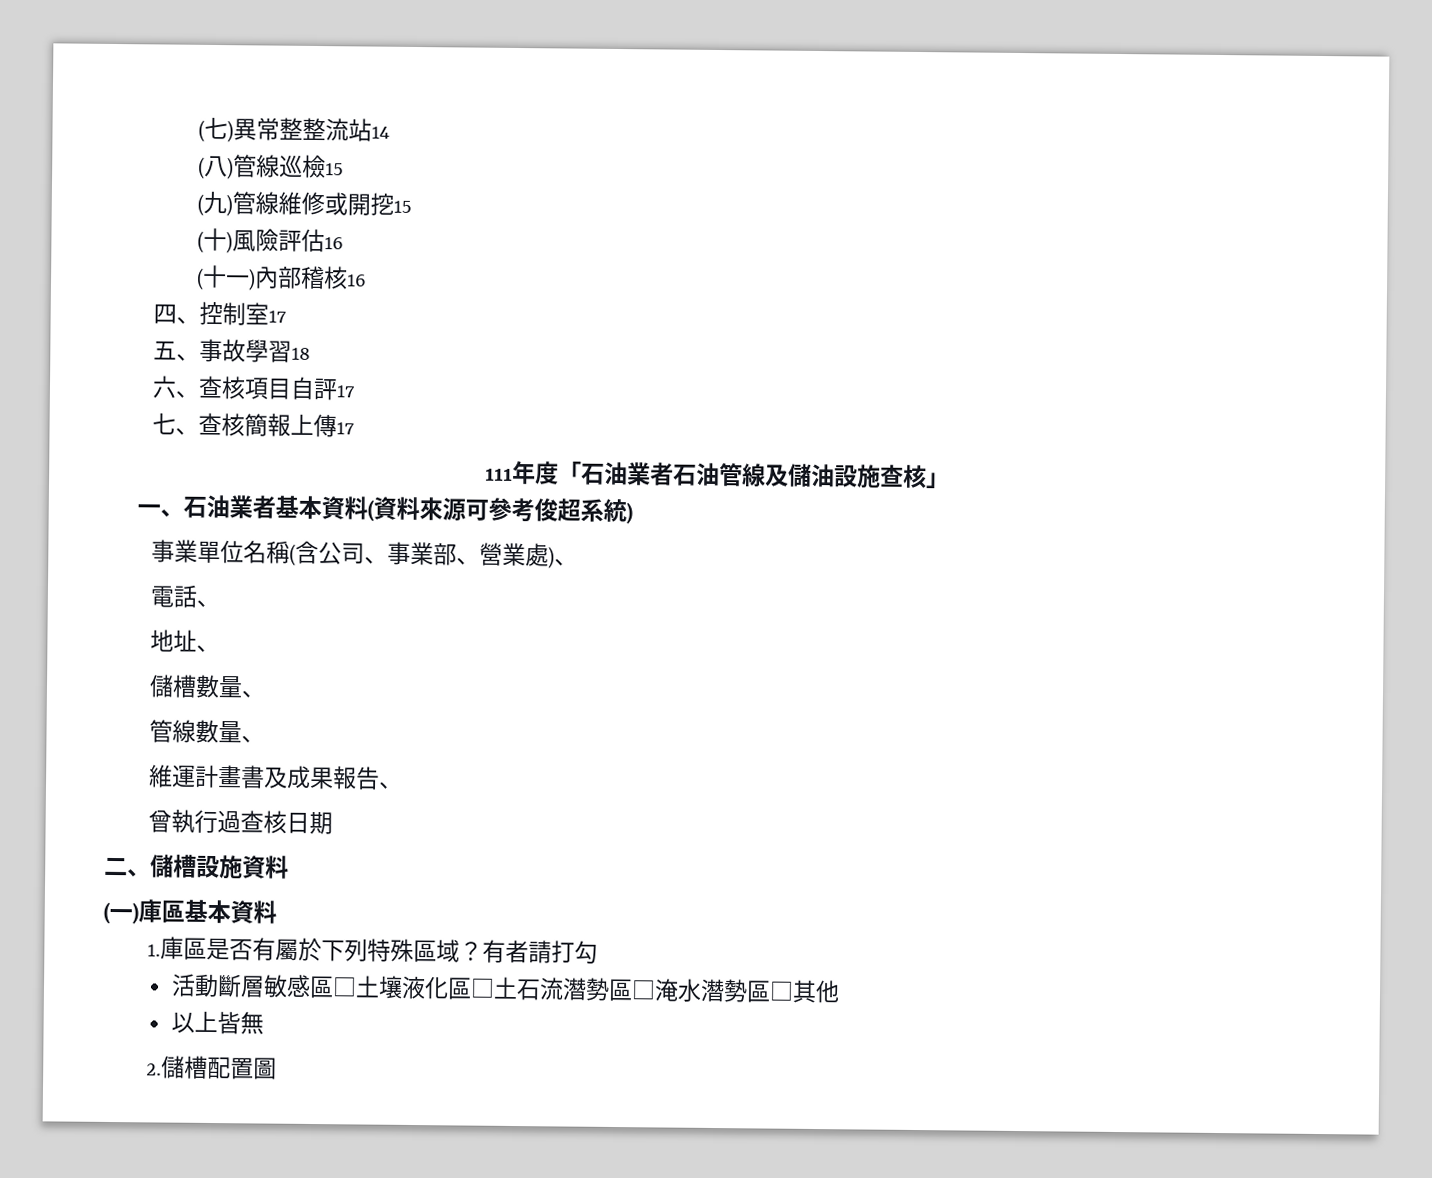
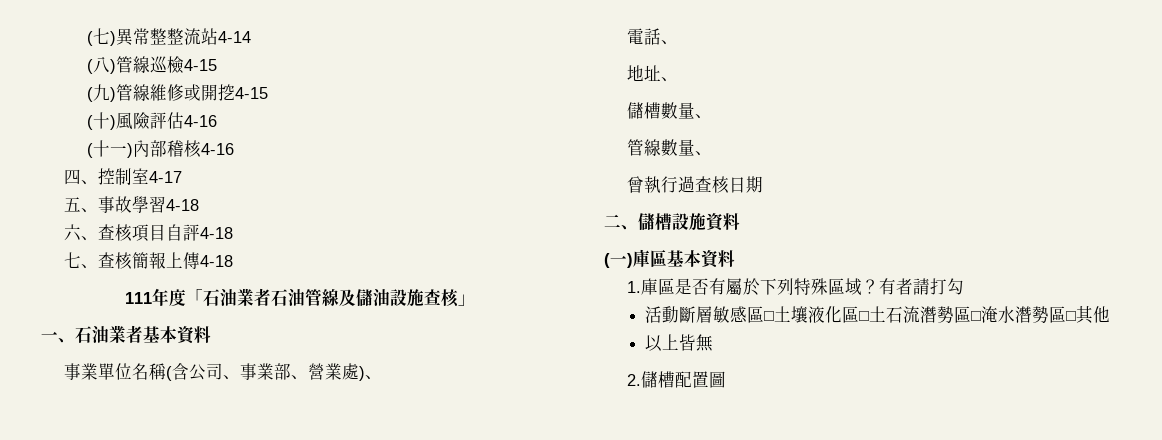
- (七)異常整整流站14
+ (七)異常整整流站4-14
- (八)管線巡檢15
+ (八)管線巡檢4-15
- (九)管線維修或開挖15
+ (九)管線維修或開挖4-15
- (十)風險評估16
+ (十)風險評估4-16
- (十一)內部稽核16
+ (十一)內部稽核4-16
- 四、控制室17
+ 四、控制室4-17
- 五、事故學習18
+ 五、事故學習4-18
- 六、查核項目自評17
+ 六、查核項目自評4-18
- 七、查核簡報上傳17
+ 七、查核簡報上傳4-18
- 一、石油業者基本資料(資料來源可參考俊超系統)
+ 一、石油業者基本資料
- 維運計畫書及成果報告、

